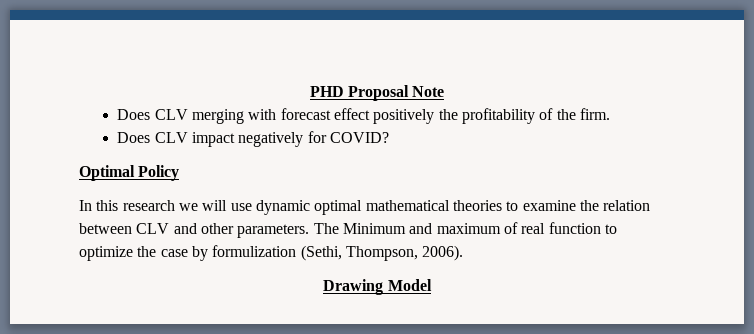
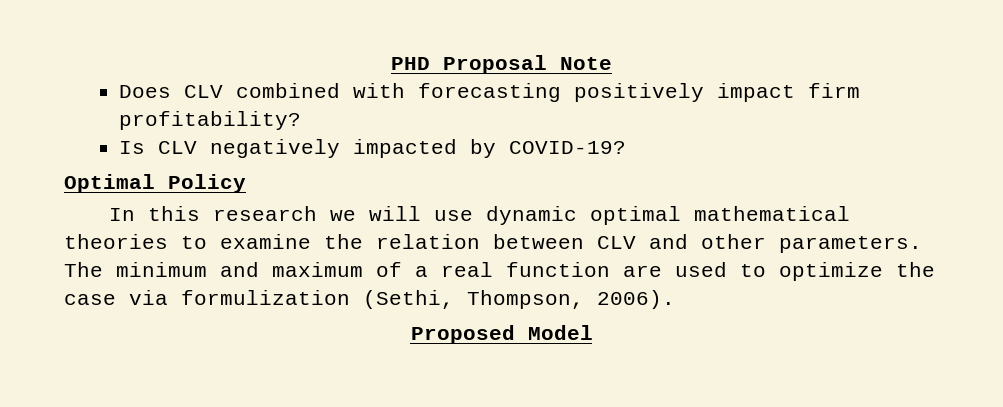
- Does CLV merging with forecast effect positively the profitability of the firm.
- Does CLV impact negatively for COVID?
+ Does CLV combined with forecasting positively impact firm profitability?
+ Is CLV negatively impacted by COVID-19?
- The Minimum and maximum of real function to optimize the case by formulization (Sethi, Thompson, 2006).
+ The minimum and maximum of a real function are used to optimize the case via formulization (Sethi, Thompson, 2006).
- Drawing Model
+ Proposed Model

